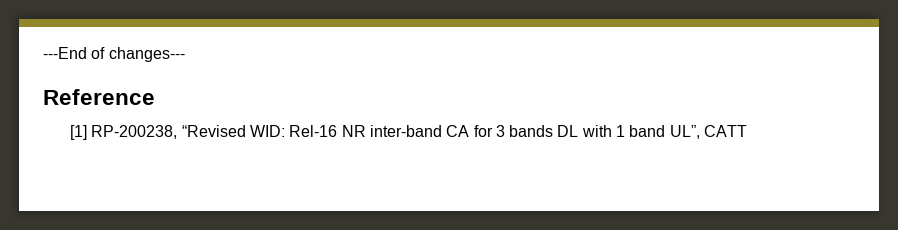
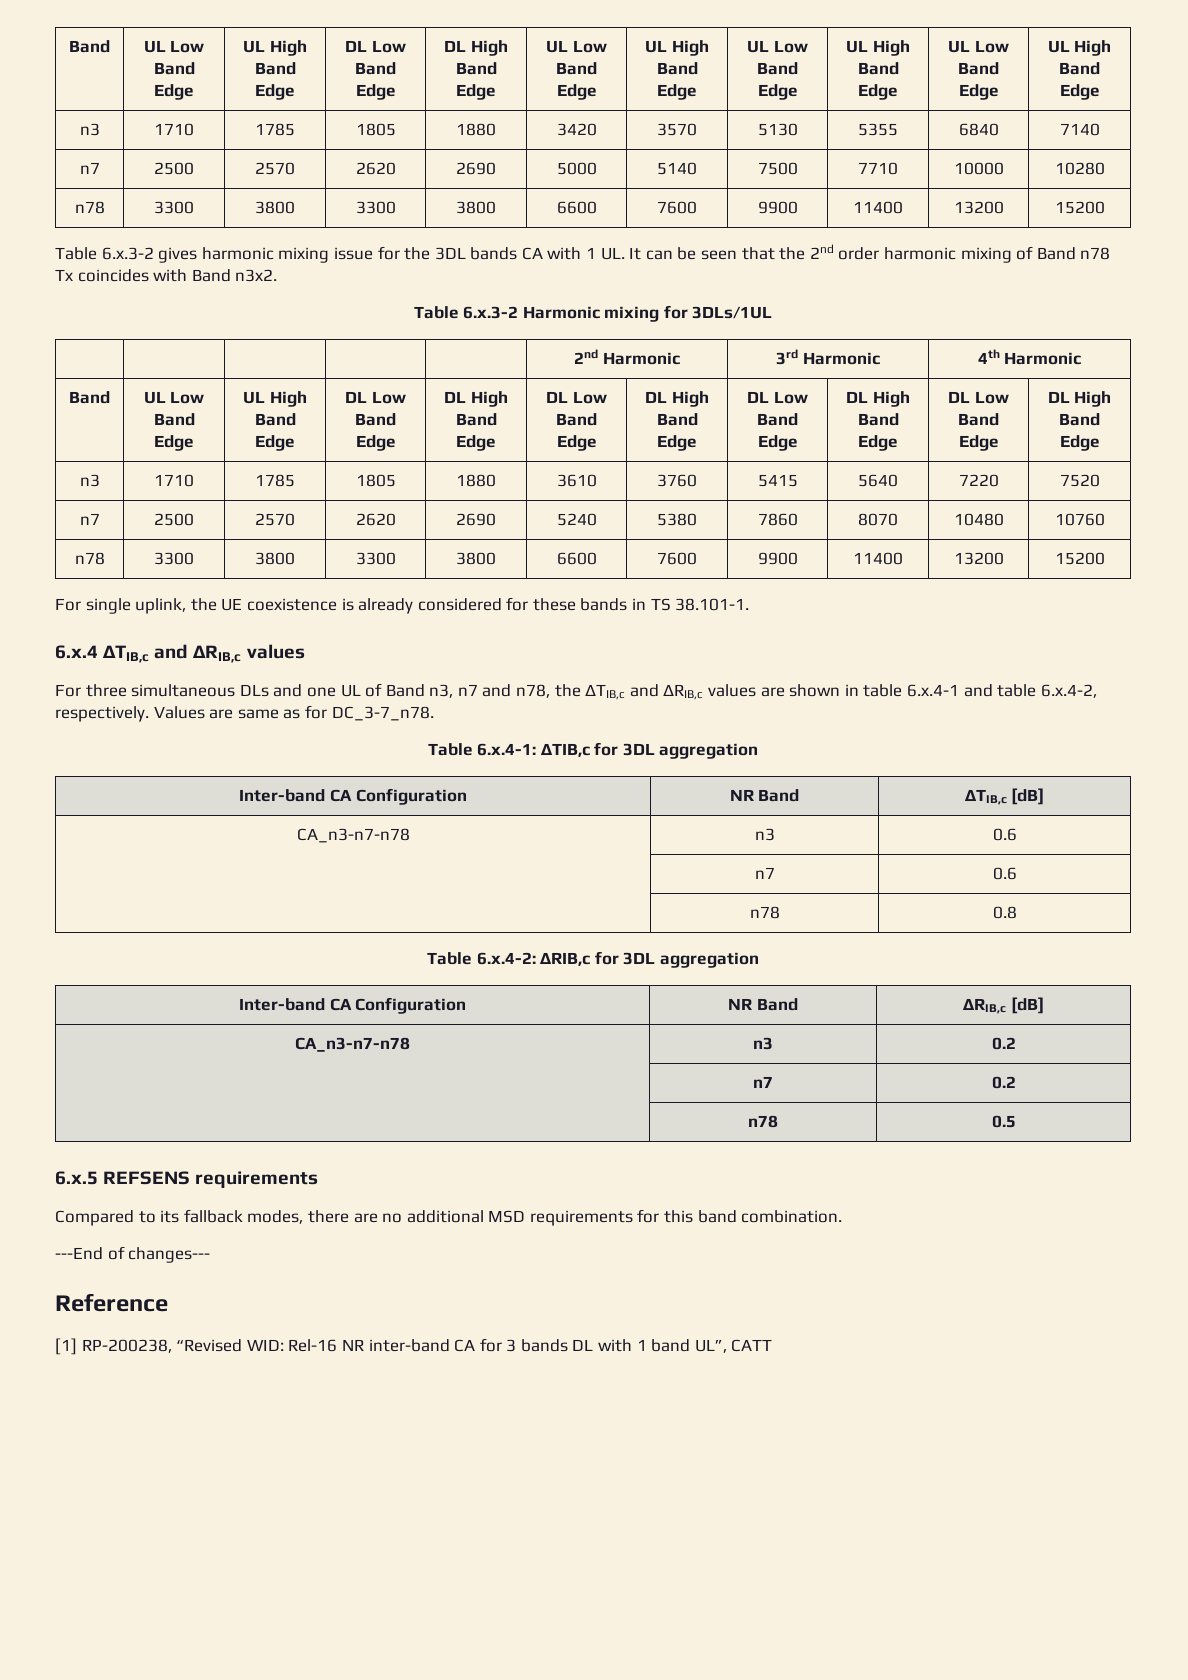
+ Band | UL Low Band Edge | UL High Band Edge | DL Low Band Edge | DL High Band Edge | UL Low Band Edge | UL High Band Edge | UL Low Band Edge | UL High Band Edge | UL Low Band Edge | UL High Band Edge
+ n3 | 1710 | 1785 | 1805 | 1880 | 3420 | 3570 | 5130 | 5355 | 6840 | 7140
+ n7 | 2500 | 2570 | 2620 | 2690 | 5000 | 5140 | 7500 | 7710 | 10000 | 10280
+ n78 | 3300 | 3800 | 3300 | 3800 | 6600 | 7600 | 9900 | 11400 | 13200 | 15200
+ Table 6.x.3-2 gives harmonic mixing issue for the 3DL bands CA with 1 UL. It can be seen that the 2nd order harmonic mixing of Band n78 Tx coincides with Band n3x2.
+ Table 6.x.3-2 Harmonic mixing for 3DLs/1UL
+ | | | | | 2nd Harmonic | 3rd Harmonic | 4th Harmonic
+ Band | UL Low Band Edge | UL High Band Edge | DL Low Band Edge | DL High Band Edge | DL Low Band Edge | DL High Band Edge | DL Low Band Edge | DL High Band Edge | DL Low Band Edge | DL High Band Edge
+ n3 | 1710 | 1785 | 1805 | 1880 | 3610 | 3760 | 5415 | 5640 | 7220 | 7520
+ n7 | 2500 | 2570 | 2620 | 2690 | 5240 | 5380 | 7860 | 8070 | 10480 | 10760
+ n78 | 3300 | 3800 | 3300 | 3800 | 6600 | 7600 | 9900 | 11400 | 13200 | 15200
+ For single uplink, the UE coexistence is already considered for these bands in TS 38.101-1.
+ 6.x.4 ∆TIB,c and ∆RIB,c values
+ For three simultaneous DLs and one UL of Band n3, n7 and n78, the ΔTIB,c and ΔRIB,c values are shown in table 6.x.4-1 and table 6.x.4-2, respectively. Values are same as for DC_3-7_n78.
+ Table 6.x.4-1: ΔTIB,c for 3DL aggregation
+ Inter-band CA Configuration | NR Band | ΔTIB,c [dB]
+ CA_n3-n7-n78 | n3 | 0.6
+ | n7 | 0.6
+ | n78 | 0.8
+ Table 6.x.4-2: ΔRIB,c for 3DL aggregation
+ Inter-band CA Configuration | NR Band | ΔRIB,c [dB]
+ CA_n3-n7-n78 | n3 | 0.2
+ | n7 | 0.2
+ | n78 | 0.5
+ 6.x.5 REFSENS requirements
+ Compared to its fallback modes, there are no additional MSD requirements for this band combination.

